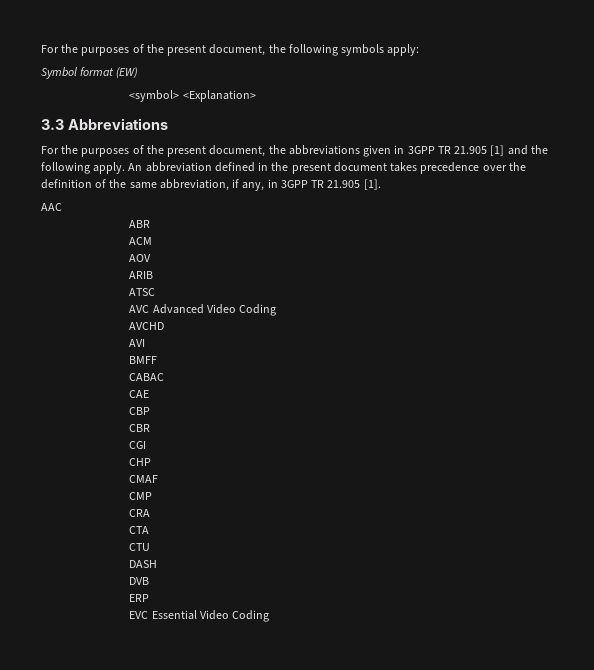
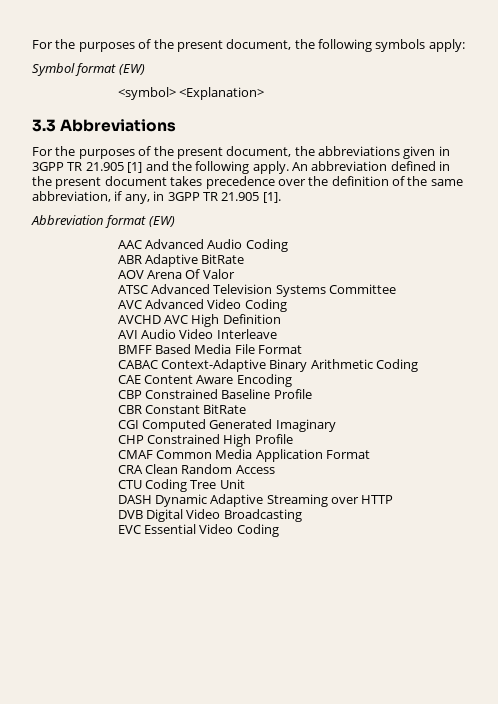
- AAC
+ Abbreviation format (EW)
+ AAC Advanced Audio Coding
- ABR
- ACM
+ ABR Adaptive BitRate
- AOV
- ARIB
- ATSC
+ AOV Arena Of Valor
+ ATSC Advanced Television Systems Committee
- AVCHD
- AVI
- BMFF
- CABAC
- CAE
- CBP
+ AVCHD AVC High Definition
+ AVI Audio Video Interleave
+ BMFF Based Media File Format
+ CABAC Context-Adaptive Binary Arithmetic Coding
+ CAE Content Aware Encoding
+ CBP Constrained Baseline Profile
- CBR
+ CBR Constant BitRate
- CGI
- CHP
- CMAF
- CMP
- CRA
- CTA
- CTU
- DASH
- DVB
- ERP
+ CGI Computed Generated Imaginary
+ CHP Constrained High Profile
+ CMAF Common Media Application Format
+ CRA Clean Random Access
+ CTU Coding Tree Unit
+ DASH Dynamic Adaptive Streaming over HTTP
+ DVB Digital Video Broadcasting

